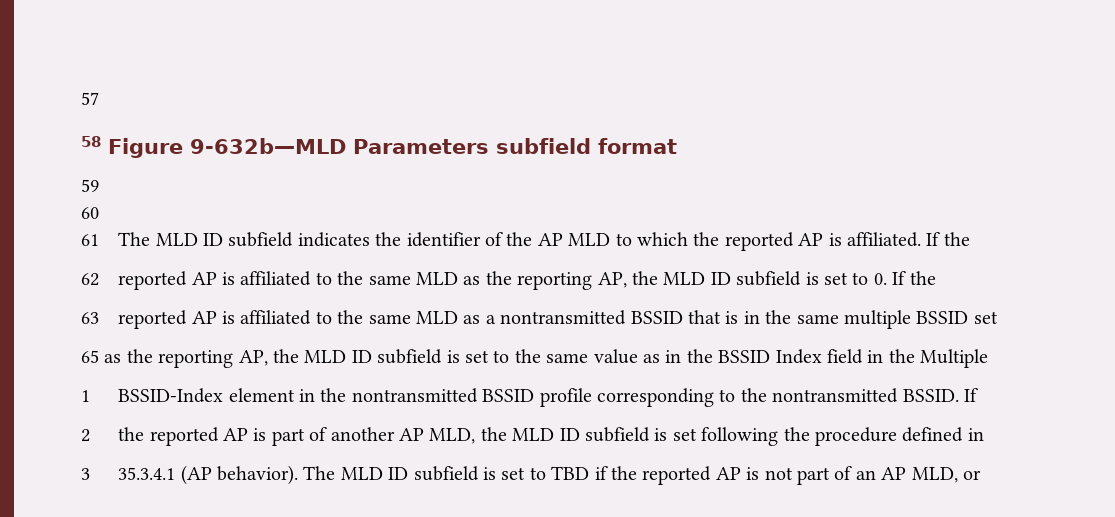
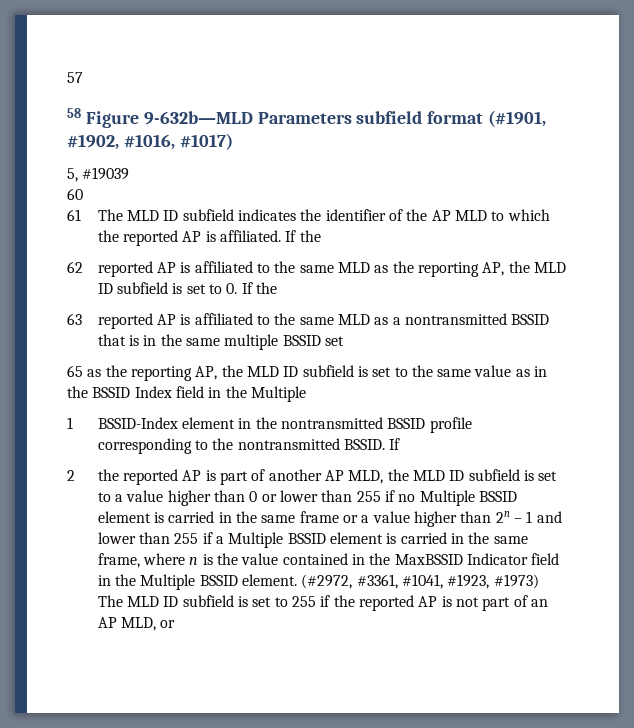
- 58 Figure 9-632b—MLD Parameters subfield format
- 59
+ 58 Figure 9-632b—MLD Parameters subfield format (#1901, #1902, #1016, #1017)
+ 5, #19039
- 2 the reported AP is part of another AP MLD, the MLD ID subfield is set following the procedure defined in
- 3 35.3.4.1 (AP behavior). The MLD ID subfield is set to TBD if the reported AP is not part of an AP MLD, or
+ 2 the reported AP is part of another AP MLD, the MLD ID subfield is set to a value higher than 0 or lower than 255 if no Multiple BSSID element is carried in the same frame or a value higher than 2n – 1 and lower than 255 if a Multiple BSSID element is carried in the same frame, where n is the value contained in the MaxBSSID Indicator field in the Multiple BSSID element. (#2972, #3361, #1041, #1923, #1973) The MLD ID subfield is set to 255 if the reported AP is not part of an AP MLD, or

